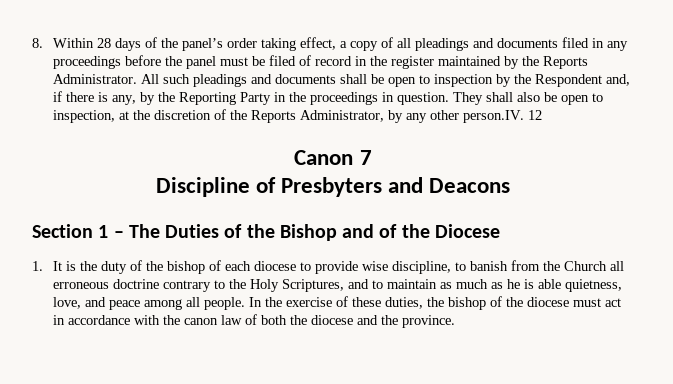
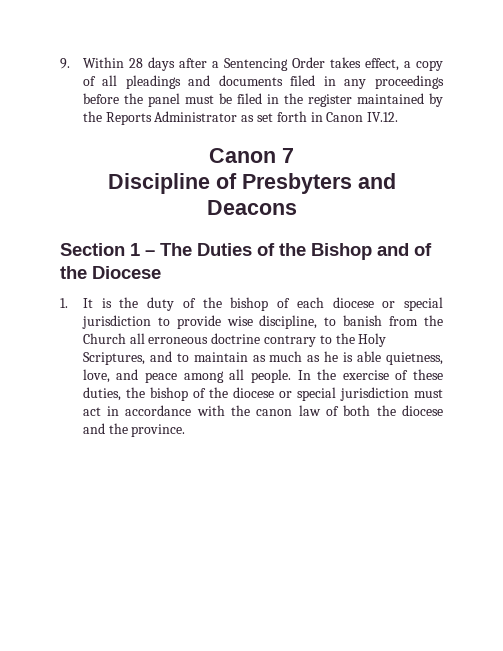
- 8. Within 28 days of the panel’s order taking effect, a copy of all pleadings and documents filed in any proceedings before the panel must be filed of record in the register maintained by the Reports Administrator. All such pleadings and documents shall be open to inspection by the Respondent and, if there is any, by the Reporting Party in the proceedings in question. They shall also be open to inspection, at the discretion of the Reports Administrator, by any other person.IV. 12
+ 9. Within 28 days after a Sentencing Order takes effect, a copy of all pleadings and documents filed in any proceedings before the panel must be filed in the register maintained by the Reports Administrator as set forth in Canon IV.12.
- 1. It is the duty of the bishop of each diocese to provide wise discipline, to banish from the Church all erroneous doctrine contrary to the Holy Scriptures, and to maintain as much as he is able quietness, love, and peace among all people.
+ 1. It is the duty of the bishop of each diocese or special jurisdiction to provide wise discipline, to banish from the Church all erroneous doctrine contrary to the Holy Scriptures, and to maintain as much as he is able quietness, love, and peace among all people.
- In the exercise of these duties, the bishop of the diocese must act in accordance with the canon law of both the diocese and the province.
+ In the exercise of these duties, the bishop of the diocese or special jurisdiction must act in accordance with the canon law of both the diocese and the province.

